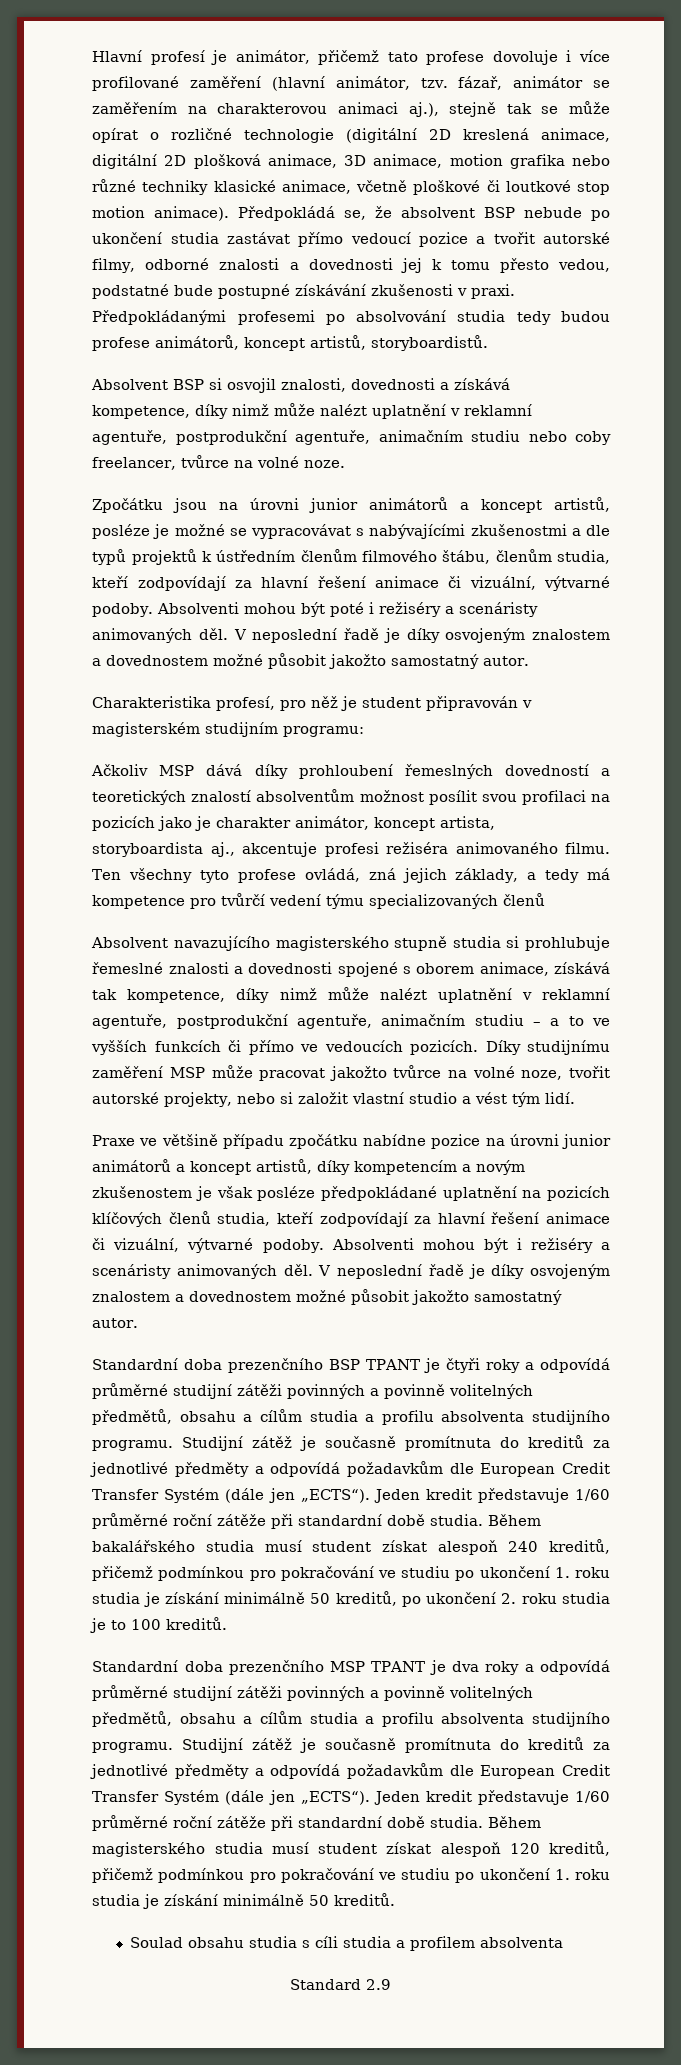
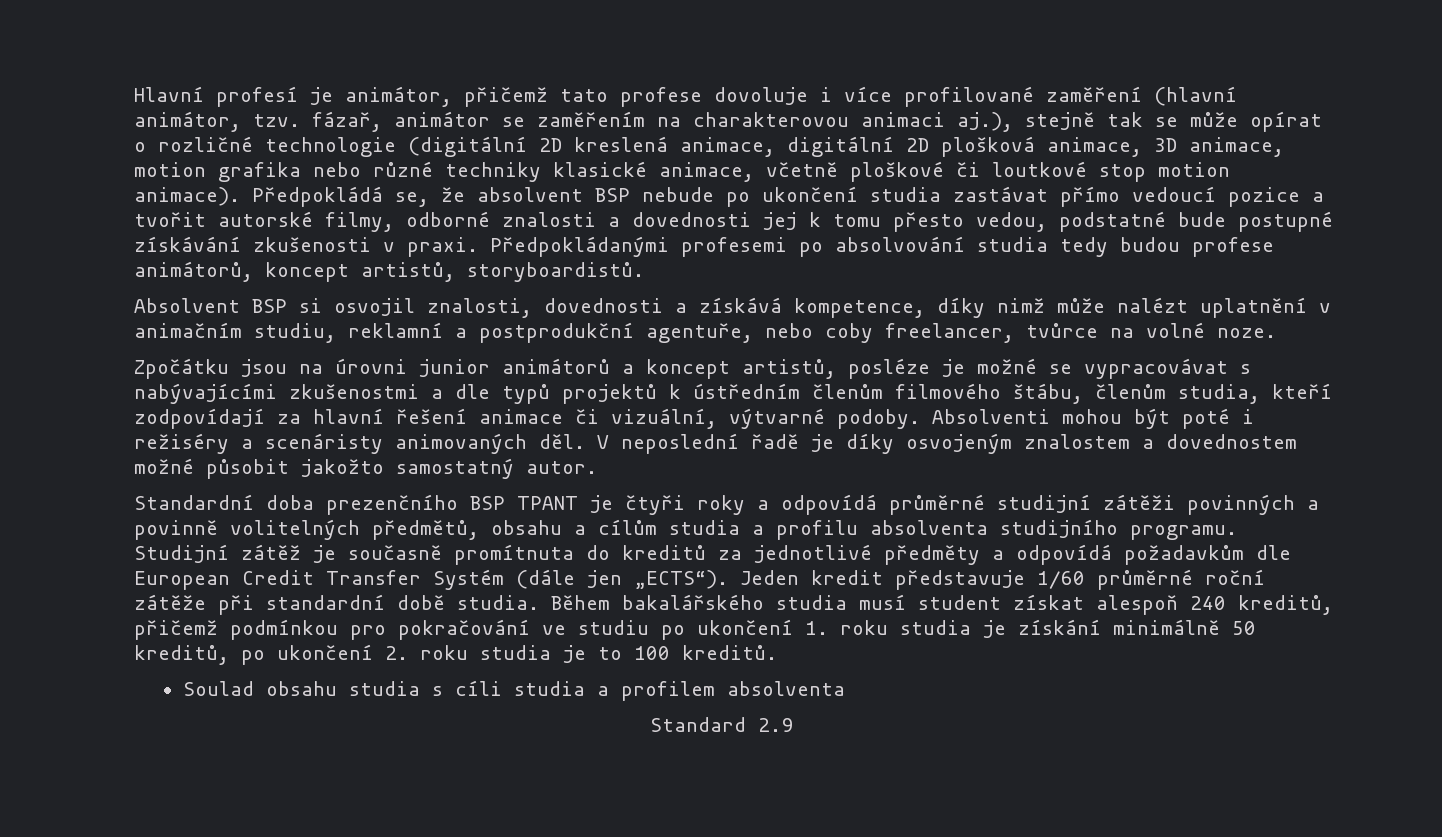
- Absolvent BSP si osvojil znalosti, dovednosti a získává kompetence, díky nimž může nalézt uplatnění v reklamní agentuře, postprodukční agentuře, animačním studiu nebo coby freelancer, tvůrce na volné noze.
+ Absolvent BSP si osvojil znalosti, dovednosti a získává kompetence, díky nimž může nalézt uplatnění v animačním studiu, reklamní a postprodukční agentuře, nebo coby freelancer, tvůrce na volné noze.
- Charakteristika profesí, pro něž je student připravován v magisterském studijním programu:
- Ačkoliv MSP dává díky prohloubení řemeslných dovedností a teoretických znalostí absolventům možnost posílit svou profilaci na pozicích jako je charakter animátor, koncept artista, storyboardista aj., akcentuje profesi režiséra animovaného filmu. Ten všechny tyto profese ovládá, zná jejich základy, a tedy má kompetence pro tvůrčí vedení týmu specializovaných členů
- Absolvent navazujícího magisterského stupně studia si prohlubuje řemeslné znalosti a dovednosti spojené s oborem animace, získává tak kompetence, díky nimž může nalézt uplatnění v reklamní agentuře, postprodukční agentuře, animačním studiu – a to ve vyšších funkcích či přímo ve vedoucích pozicích. Díky studijnímu zaměření MSP může pracovat jakožto tvůrce na volné noze, tvořit autorské projekty, nebo si založit vlastní studio a vést tým lidí.
- Praxe ve většině případu zpočátku nabídne pozice na úrovni junior animátorů a koncept artistů, díky kompetencím a novým zkušenostem je však posléze předpokládané uplatnění na pozicích klíčových členů studia, kteří zodpovídají za hlavní řešení animace či vizuální, výtvarné podoby. Absolventi mohou být i režiséry a scenáristy animovaných děl. V neposlední řadě je díky osvojeným znalostem a dovednostem možné působit jakožto samostatný autor.
- Standardní doba prezenčního MSP TPANT je dva roky a odpovídá průměrné studijní zátěži povinných a povinně volitelných předmětů, obsahu a cílům studia a profilu absolventa studijního programu. Studijní zátěž je současně promítnuta do kreditů za jednotlivé předměty a odpovídá požadavkům dle European Credit Transfer Systém (dále jen „ECTS“). Jeden kredit představuje 1/60 průměrné roční zátěže při standardní době studia. Během magisterského studia musí student získat alespoň 120 kreditů, přičemž podmínkou pro pokračování ve studiu po ukončení 1. roku studia je získání minimálně 50 kreditů.

